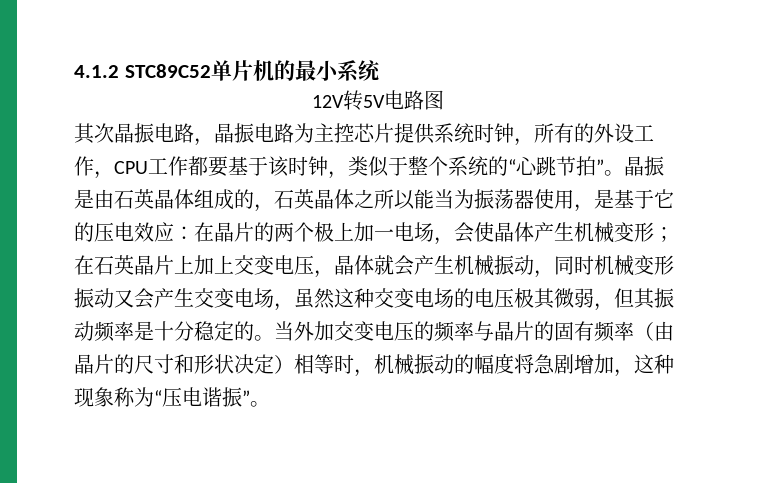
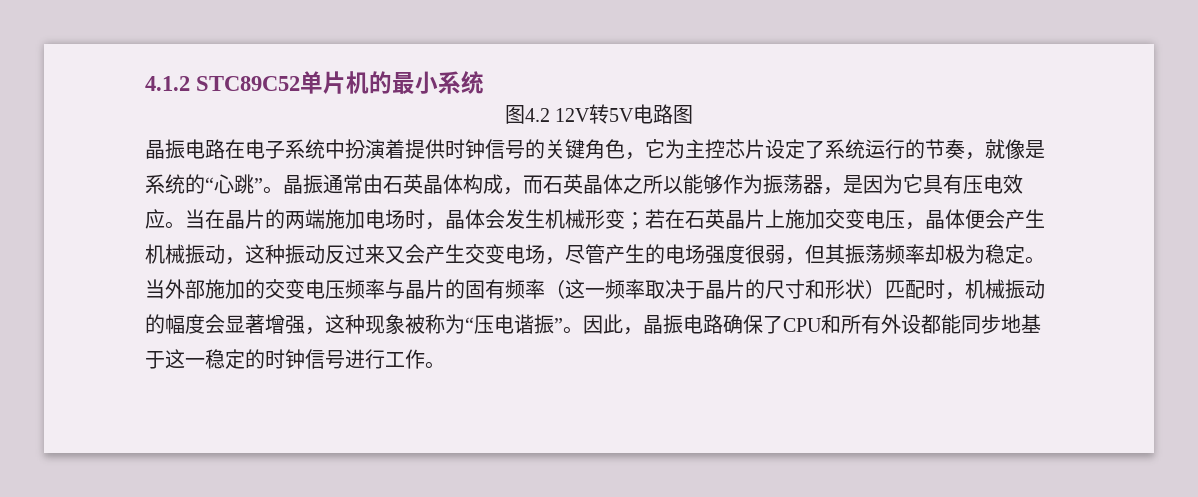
- 12V转5V电路图
+ 图4.2 12V转5V电路图
- 其次晶振电路，晶振电路为主控芯片提供系统时钟，所有的外设工作，CPU工作都要基于该时钟，类似于整个系统的“心跳节拍”。
+ 晶振电路在电子系统中扮演着提供时钟信号的关键角色，它为主控芯片设定了系统运行的节奏，就像是系统的“心跳”。
- 晶振是由石英晶体组成的，石英晶体之所以能当为振荡器使用，是基于它的压电效应：在晶片的两个极上加一电场，会使晶体产生机械变形；在石英晶片上加上交变电压，晶体就会产生机械振动，同时机械变形振动又会产生交变电场，虽然这种交变电场的电压极其微弱，但其振动频率是十分稳定的。当外加交变电压的频率与晶片的固有频率（由晶片的尺寸和形状决定）相等时，机械振动的幅度将急剧增加，这种现象称为“压电谐振”。
+ 晶振通常由石英晶体构成，而石英晶体之所以能够作为振荡器，是因为它具有压电效应。当在晶片的两端施加电场时，晶体会发生机械形变；若在石英晶片上施加交变电压，晶体便会产生机械振动，这种振动反过来又会产生交变电场，尽管产生的电场强度很弱，但其振荡频率却极为稳定。当外部施加的交变电压频率与晶片的固有频率（这一频率取决于晶片的尺寸和形状）匹配时，机械振动的幅度会显著增强，这种现象被称为“压电谐振”。
+ 因此，晶振电路确保了CPU和所有外设都能同步地基于这一稳定的时钟信号进行工作。

